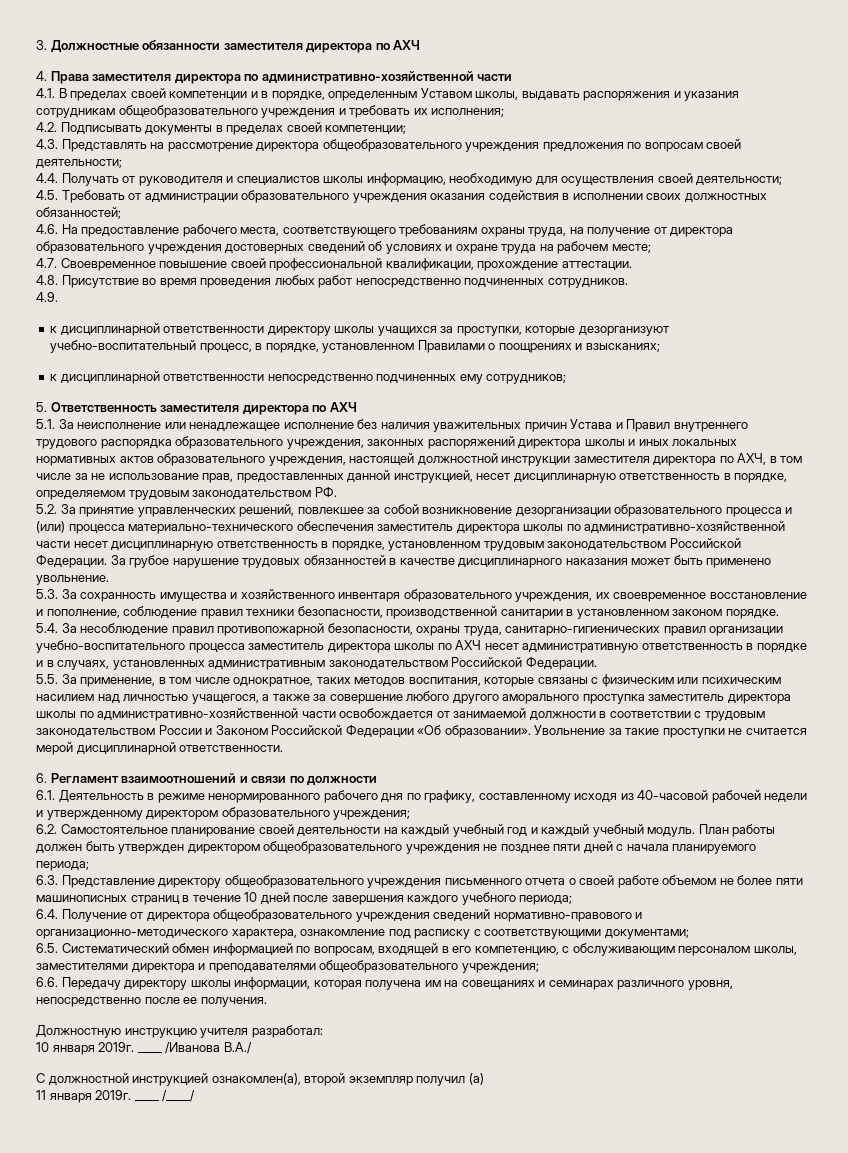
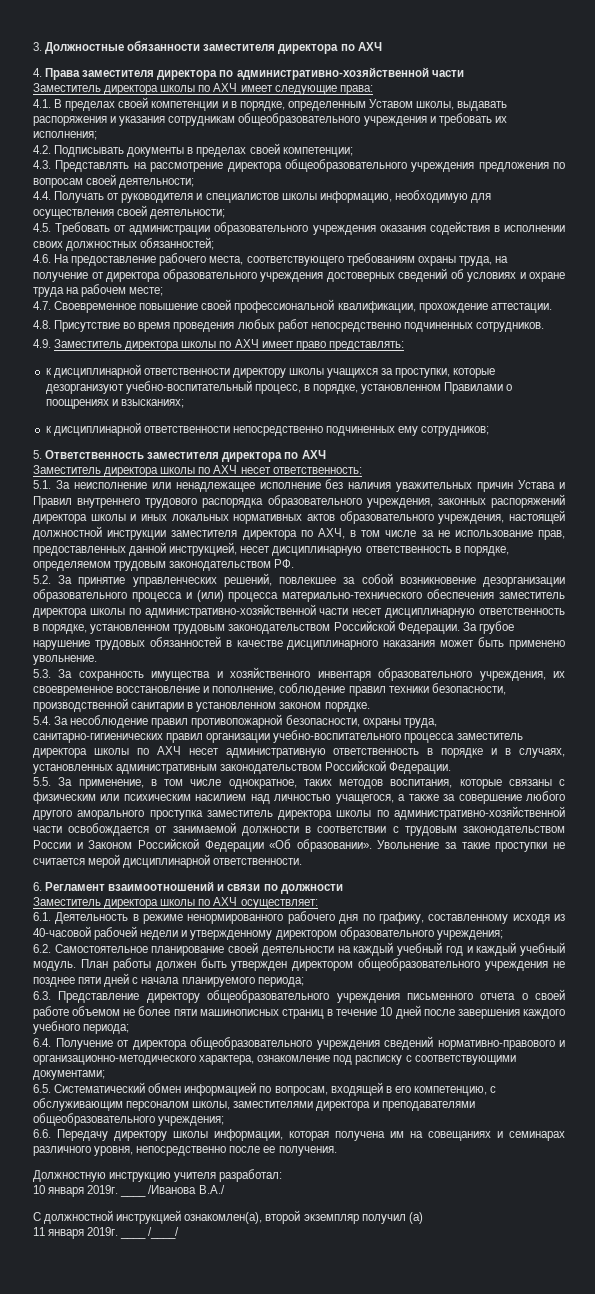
+ Заместитель директора школы по АХЧ имеет следующие права:
- 4.9.
+ 4.9. Заместитель директора школы по АХЧ имеет право представлять:
+ Заместитель директора школы по АХЧ несет ответственность:
+ Заместитель директора школы по АХЧ осуществляет:

